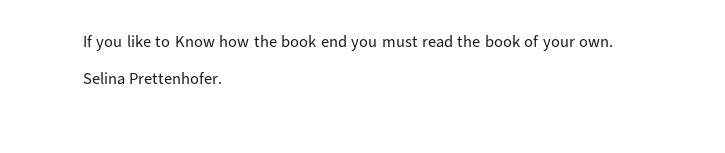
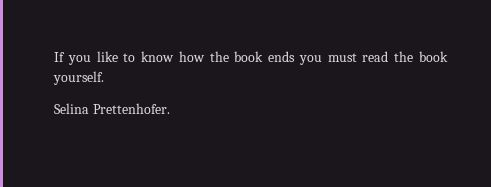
- If you like to Know how the book end you must read the book of your own.
+ If you like to know how the book ends you must read the book yourself.

